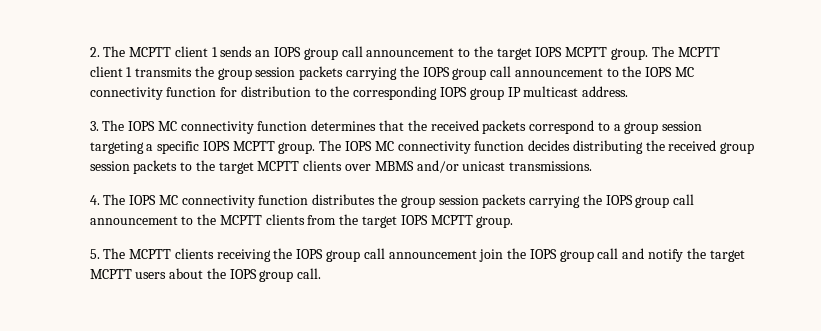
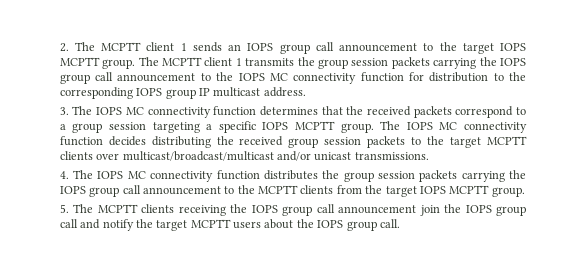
- The IOPS MC connectivity function decides distributing the received group session packets to the target MCPTT clients over MBMS and/or unicast transmissions.
+ The IOPS MC connectivity function decides distributing the received group session packets to the target MCPTT clients over multicast/broadcast/multicast and/or unicast transmissions.

